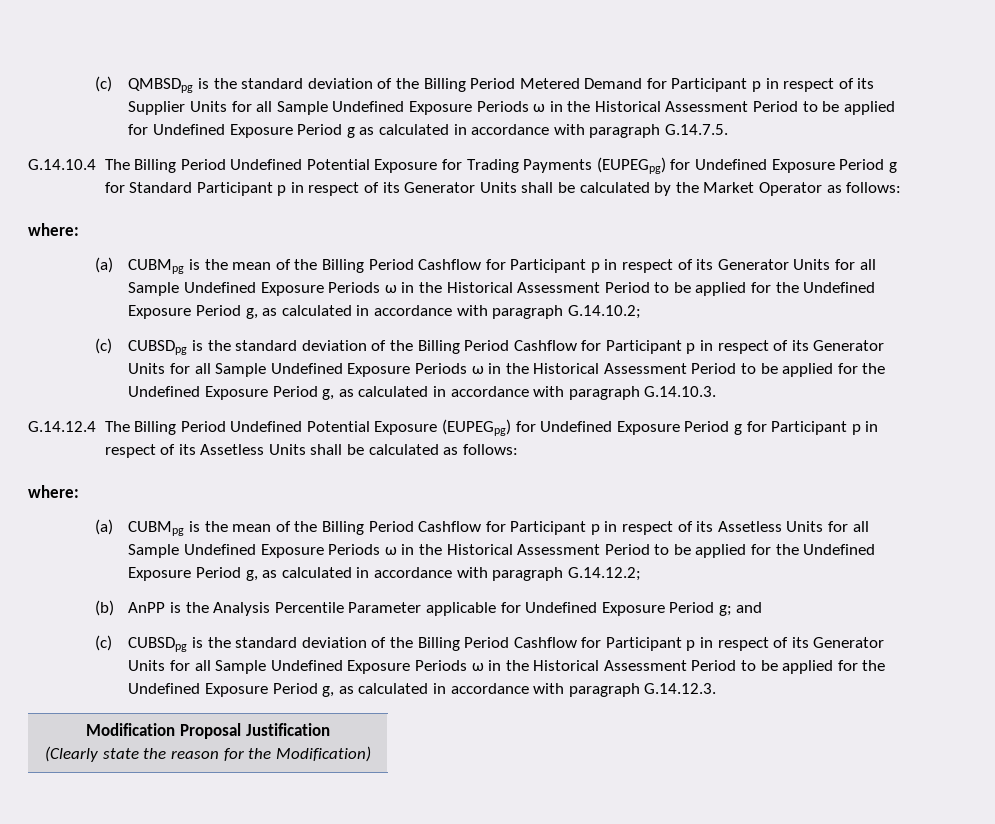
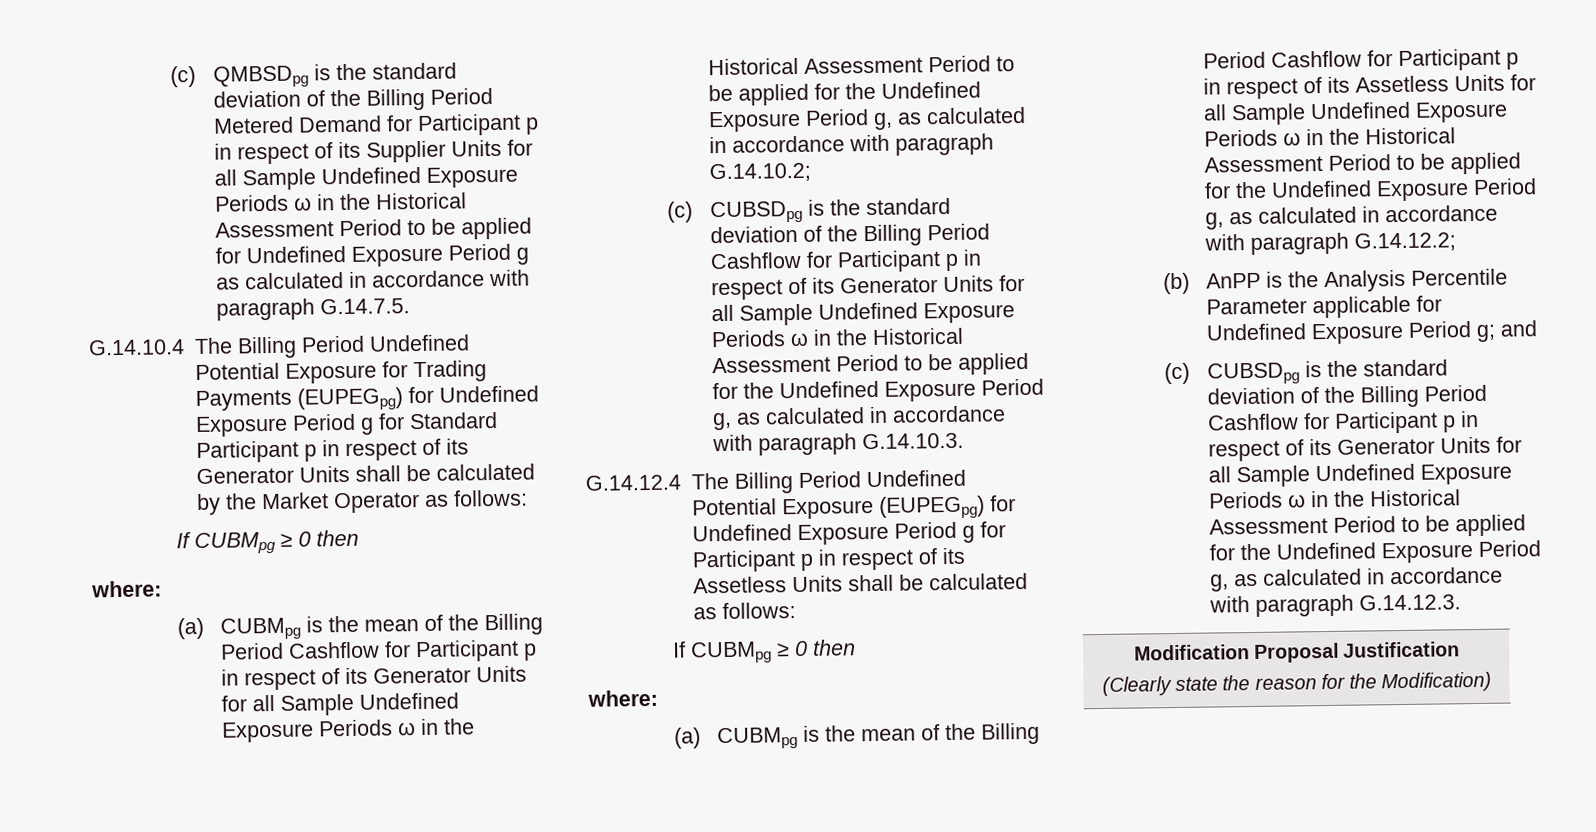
  G.14.10.4 The Billing Period Undefined Potential Exposure for Trading Payments (EUPEGpg) for Undefined Exposure Period g for Standard Participant p in respect of its Generator Units shall be calculated by the Market Operator as follows:
+ If CUBMpg ≥ 0 then
  G.14.12.4 The Billing Period Undefined Potential Exposure (EUPEGpg) for Undefined Exposure Period g for Participant p in respect of its Assetless Units shall be calculated as follows:
+ If CUBMpg ≥ 0 then

